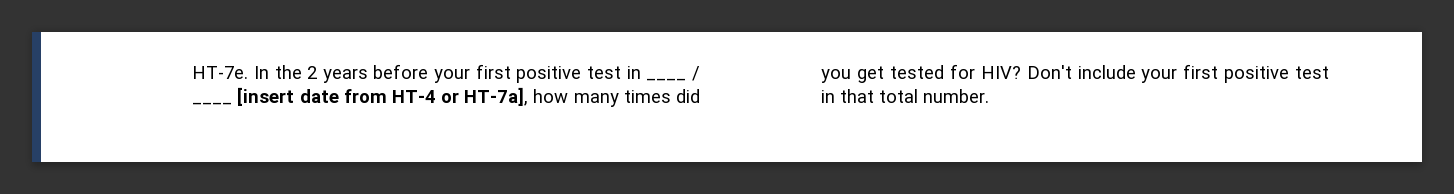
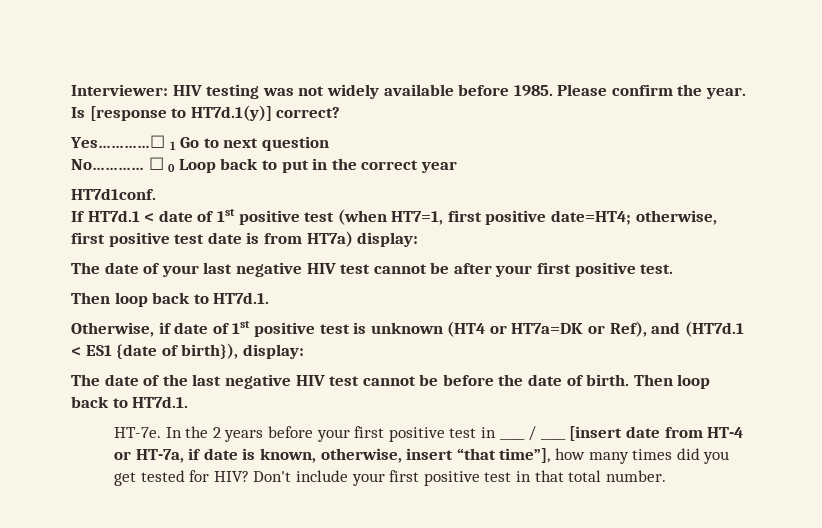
+ Interviewer: HIV testing was not widely available before 1985. Please confirm the year. Is [response to HT7d.1(y)] correct?
+ Yes…………☐ 1 Go to next question
+ No………… ☐ 0 Loop back to put in the correct year
+ HT7d1conf.
+ If HT7d.1 < date of 1st positive test (when HT7=1, first positive date=HT4; otherwise, first positive test date is from HT7a) display:
+ The date of your last negative HIV test cannot be after your first positive test.
+ Then loop back to HT7d.1.
+ Otherwise, if date of 1st positive test is unknown (HT4 or HT7a=DK or Ref), and (HT7d.1 < ES1 {date of birth}), display:
+ The date of the last negative HIV test cannot be before the date of birth. Then loop back to HT7d.1.
- In the 2 years before your first positive test in ____ / ____ [insert date from HT-4 or HT-7a], how many times did you get tested for HIV?
+ In the 2 years before your first positive test in ____ / ____ [insert date from HT-4 or HT-7a, if date is known, otherwise, insert “that time”], how many times did you get tested for HIV?

